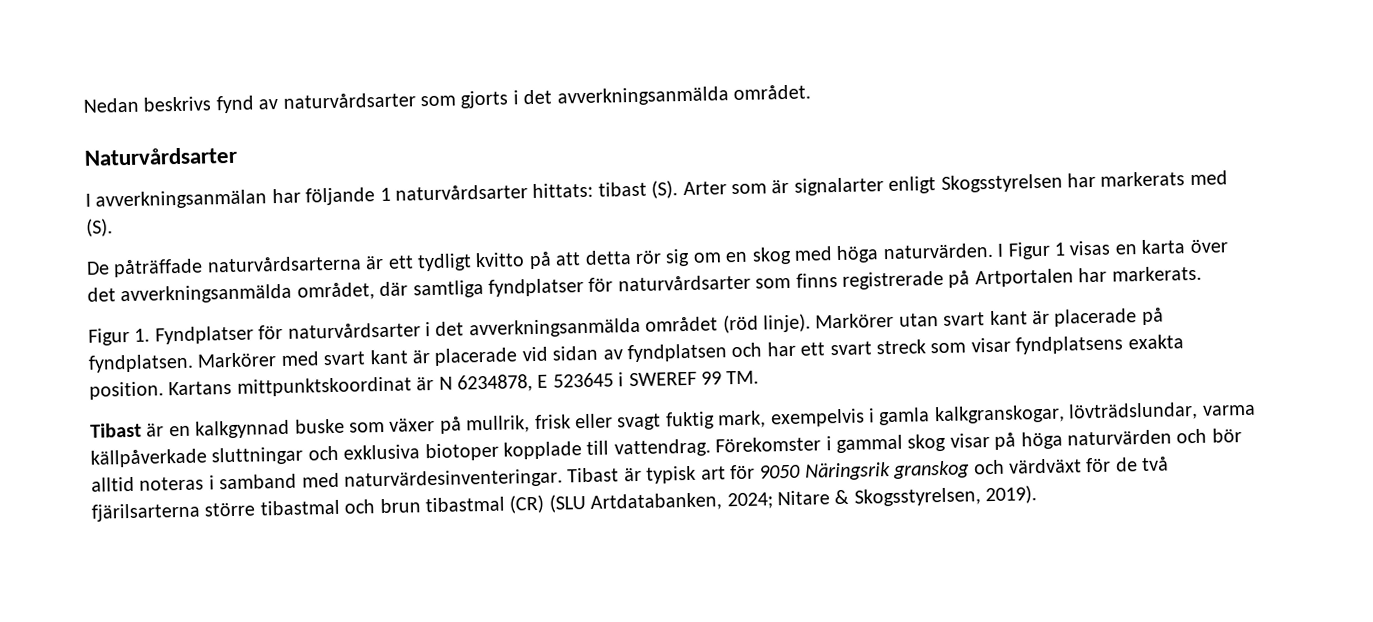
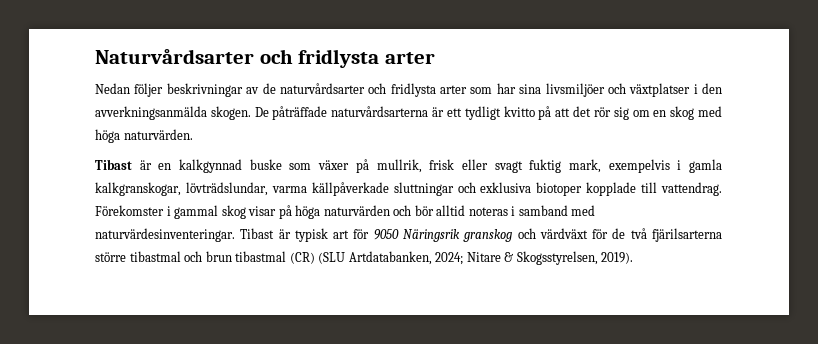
- Nedan beskrivs fynd av naturvårdsarter som gjorts i det avverkningsanmälda området.
- Naturvårdsarter
- I avverkningsanmälan har följande 1 naturvårdsarter hittats: tibast (S). Arter som är signalarter enligt Skogsstyrelsen har markerats med (S).
- De påträffade naturvårdsarterna är ett tydligt kvitto på att detta rör sig om en skog med höga naturvärden. I Figur 1 visas en karta över det avverkningsanmälda området, där samtliga fyndplatser för naturvårdsarter som finns registrerade på Artportalen har markerats.
- Figur 1. Fyndplatser för naturvårdsarter i det avverkningsanmälda området (röd linje). Markörer utan svart kant är placerade på fyndplatsen. Markörer med svart kant är placerade vid sidan av fyndplatsen och har ett svart streck som visar fyndplatsens exakta position. Kartans mittpunktskoordinat är N 6234878, E 523645 i SWEREF 99 TM.
+ Naturvårdsarter och fridlysta arter
+ Nedan följer beskrivningar av de naturvårdsarter och fridlysta arter som har sina livsmiljöer och växtplatser i den avverkningsanmälda skogen. De påträffade naturvårdsarterna är ett tydligt kvitto på att det rör sig om en skog med höga naturvärden.

